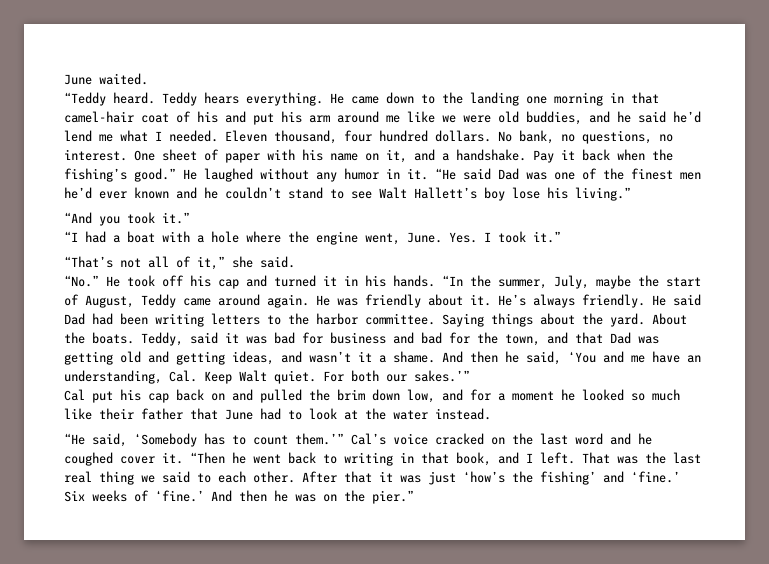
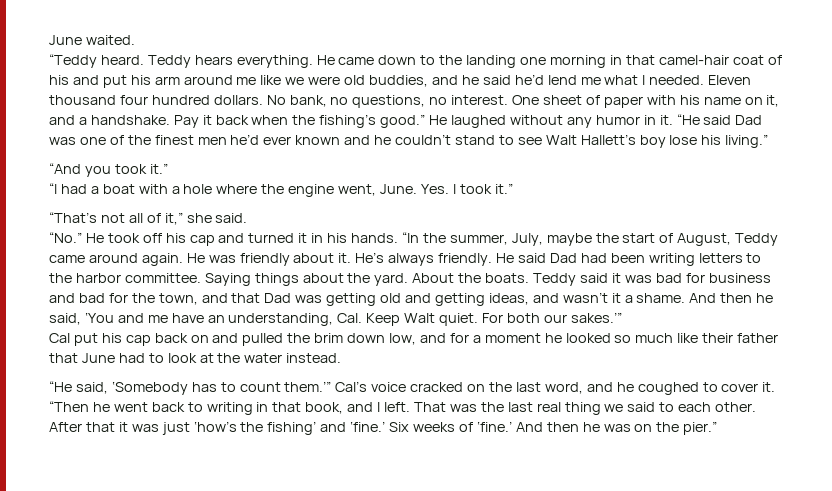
- Eleven thousand, four hundred dollars.
+ Eleven thousand four hundred dollars.
- Teddy, said it was bad for business and bad for the town, and that Dad was getting old and getting ideas, and wasn’t it a shame.
+ Teddy said it was bad for business and bad for the town, and that Dad was getting old and getting ideas, and wasn’t it a shame.
- Cal’s voice cracked on the last word and he coughed cover it.
+ Cal’s voice cracked on the last word, and he coughed to cover it.

